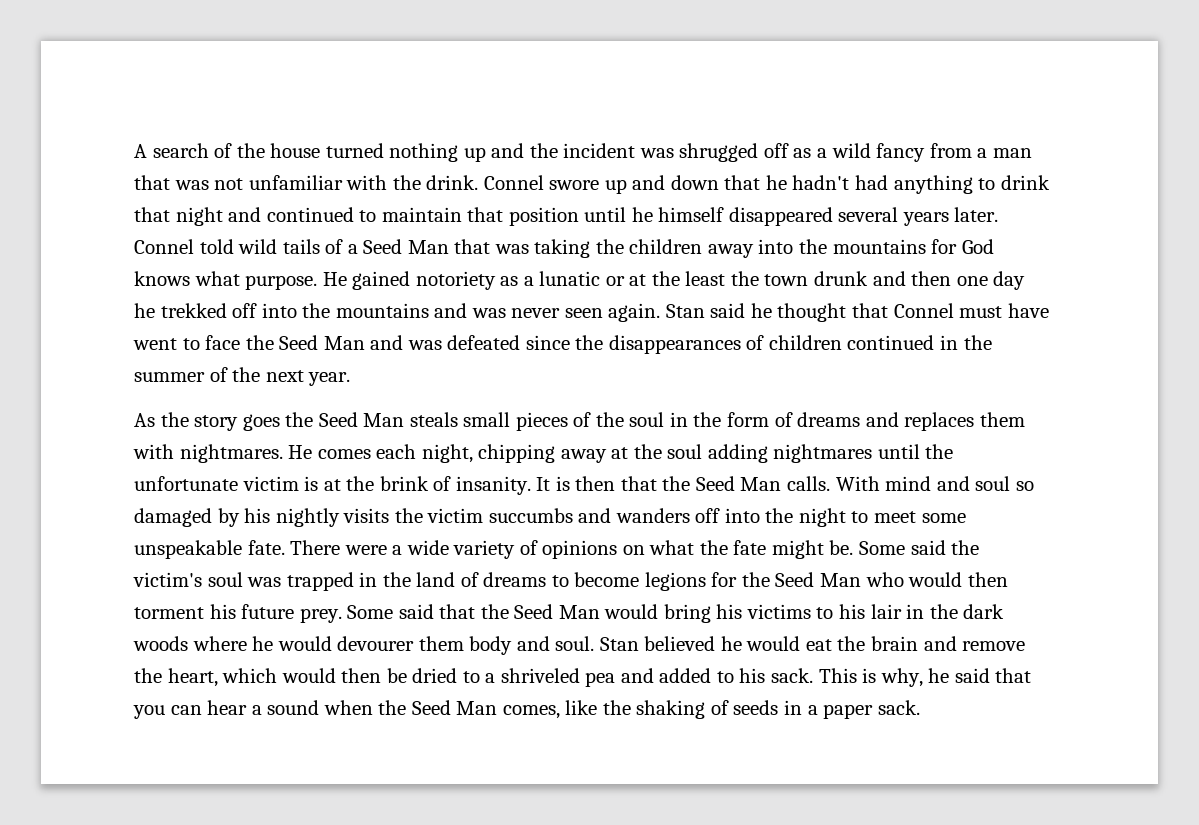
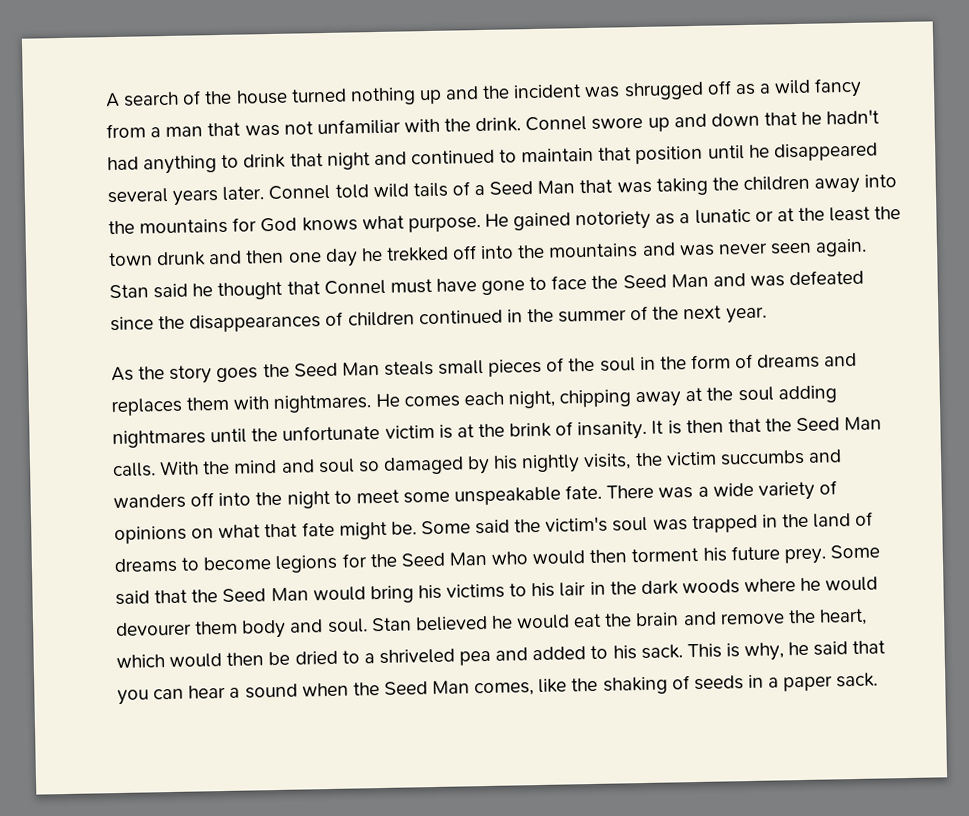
- Connel swore up and down that he hadn't had anything to drink that night and continued to maintain that position until he himself disappeared several years later.
+ Connel swore up and down that he hadn't had anything to drink that night and continued to maintain that position until he disappeared several years later.
- Stan said he thought that Connel must have went to face the Seed Man and was defeated since the disappearances of children continued in the summer of the next year.
+ Stan said he thought that Connel must have gone to face the Seed Man and was defeated since the disappearances of children continued in the summer of the next year.
- With mind and soul so damaged by his nightly visits the victim succumbs and wanders off into the night to meet some unspeakable fate.
+ With the mind and soul so damaged by his nightly visits, the victim succumbs and wanders off into the night to meet some unspeakable fate.
- There were a wide variety of opinions on what the fate might be.
+ There was a wide variety of opinions on what that fate might be.

